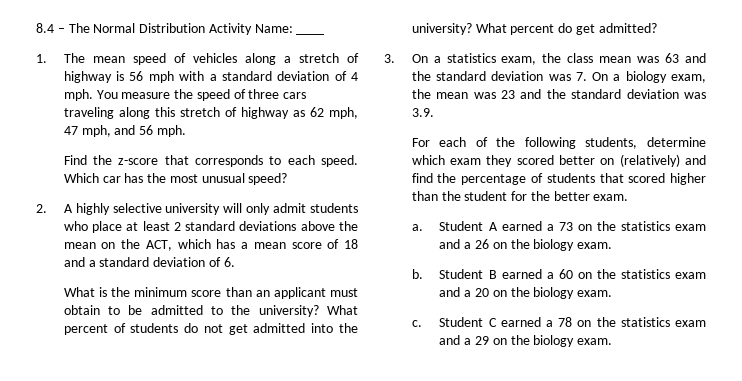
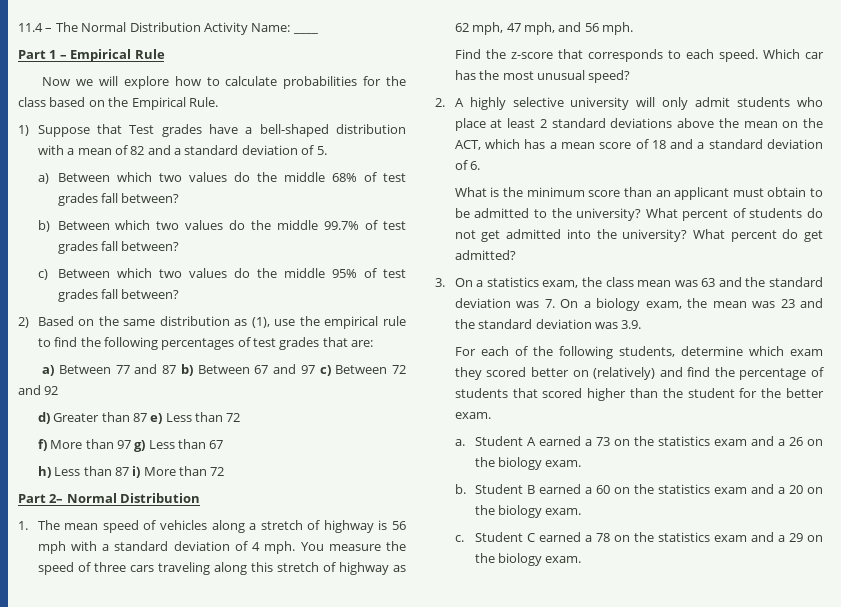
- 8.4 – The Normal Distribution Activity Name: ____
+ 11.4 – The Normal Distribution Activity Name: ____
+ Part 1 – Empirical Rule
+ Now we will explore how to calculate probabilities for the class based on the Empirical Rule.
+ 1) Suppose that Test grades have a bell-shaped distribution with a mean of 82 and a standard deviation of 5.
+ a) Between which two values do the middle 68% of test grades fall between?
+ b) Between which two values do the middle 99.7% of test grades fall between?
+ c) Between which two values do the middle 95% of test grades fall between?
+ 2) Based on the same distribution as (1), use the empirical rule to find the following percentages of test grades that are:
+ a) Between 77 and 87 b) Between 67 and 97 c) Between 72 and 92
+ d) Greater than 87 e) Less than 72
+ f) More than 97 g) Less than 67
+ h) Less than 87 i) More than 72
+ Part 2– Normal Distribution

